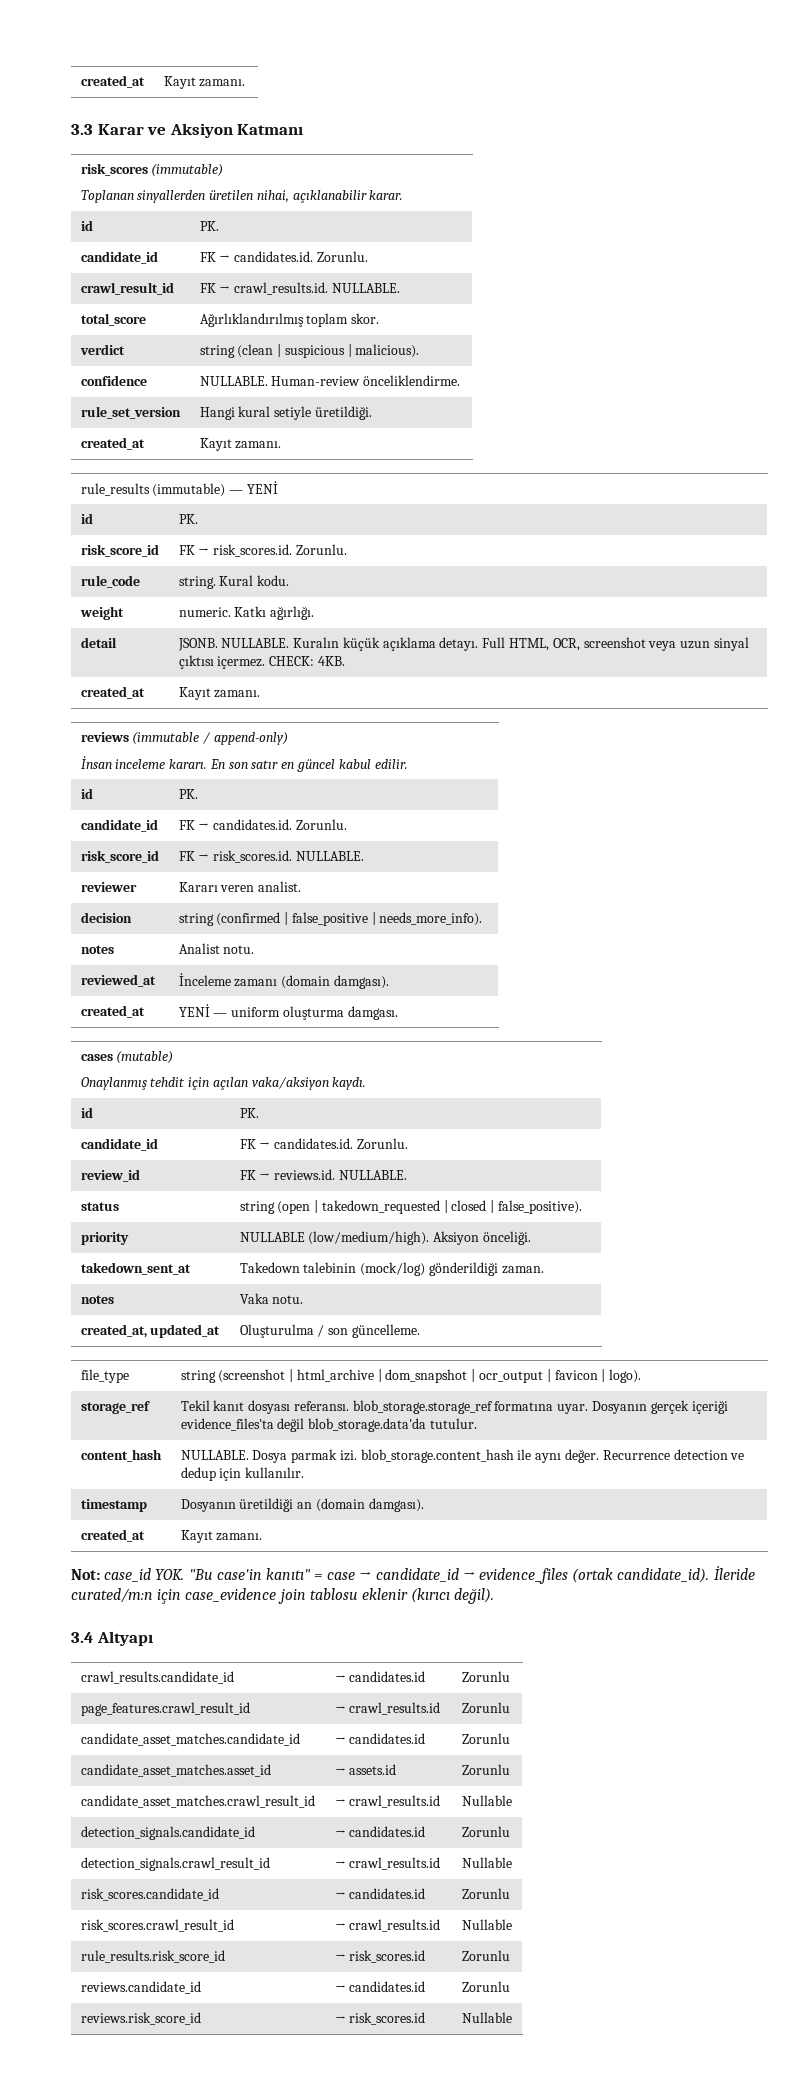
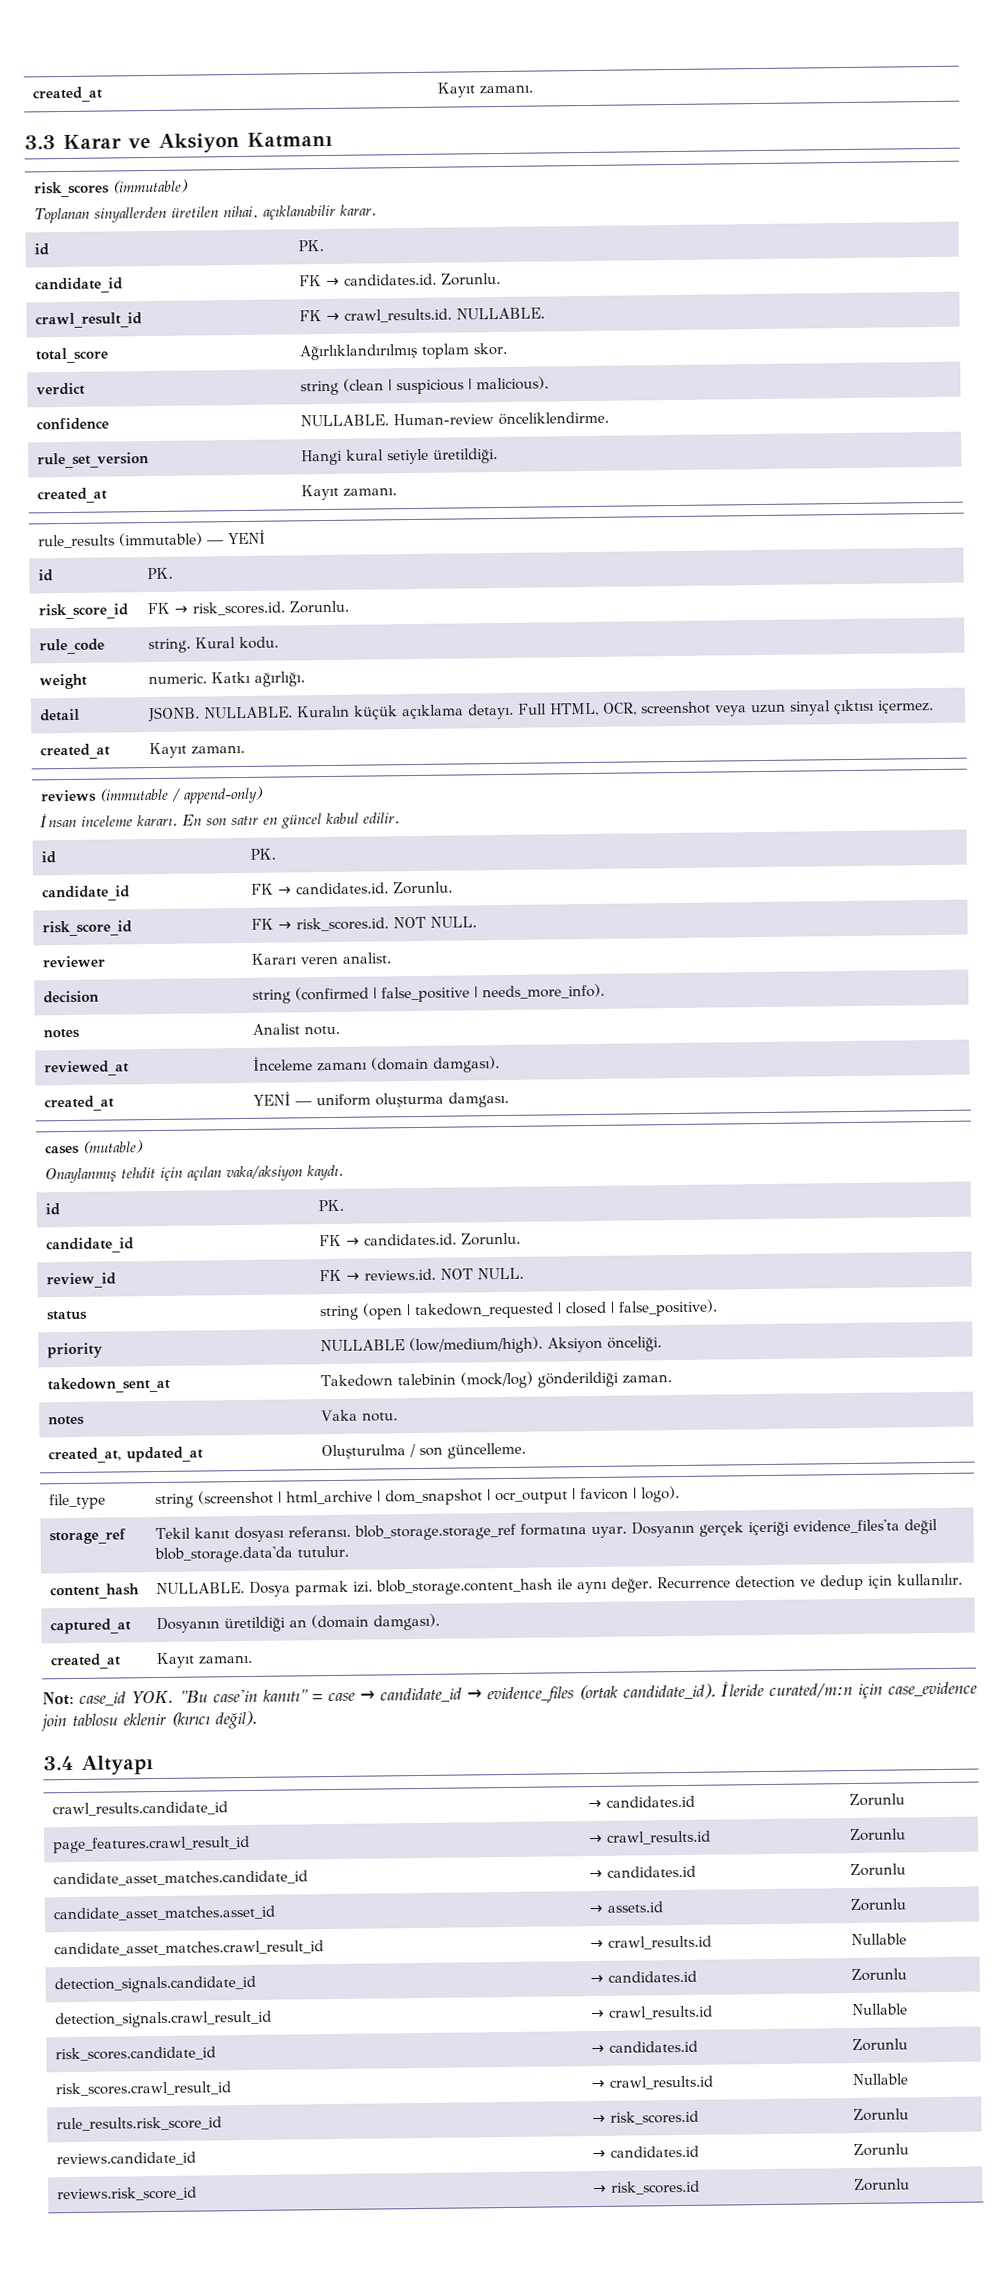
- detail | JSONB. NULLABLE. Kuralın küçük açıklama detayı. Full HTML, OCR, screenshot veya uzun sinyal çıktısı içermez. CHECK: 4KB.
+ detail | JSONB. NULLABLE. Kuralın küçük açıklama detayı. Full HTML, OCR, screenshot veya uzun sinyal çıktısı içermez.
- risk_score_id | FK → risk_scores.id. NULLABLE.
+ risk_score_id | FK → risk_scores.id. NOT NULL.
- review_id | FK → reviews.id. NULLABLE.
+ review_id | FK → reviews.id. NOT NULL.
- timestamp | Dosyanın üretildiği an (domain damgası).
+ captured_at | Dosyanın üretildiği an (domain damgası).
- reviews.risk_score_id | → risk_scores.id | Nullable
+ reviews.risk_score_id | → risk_scores.id | Zorunlu

